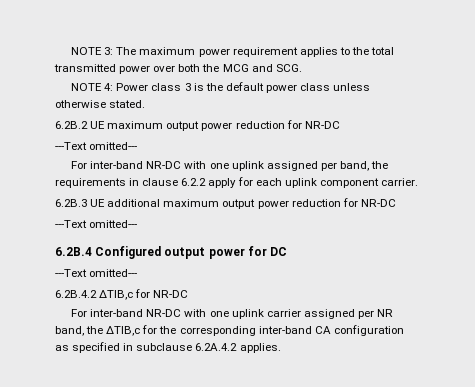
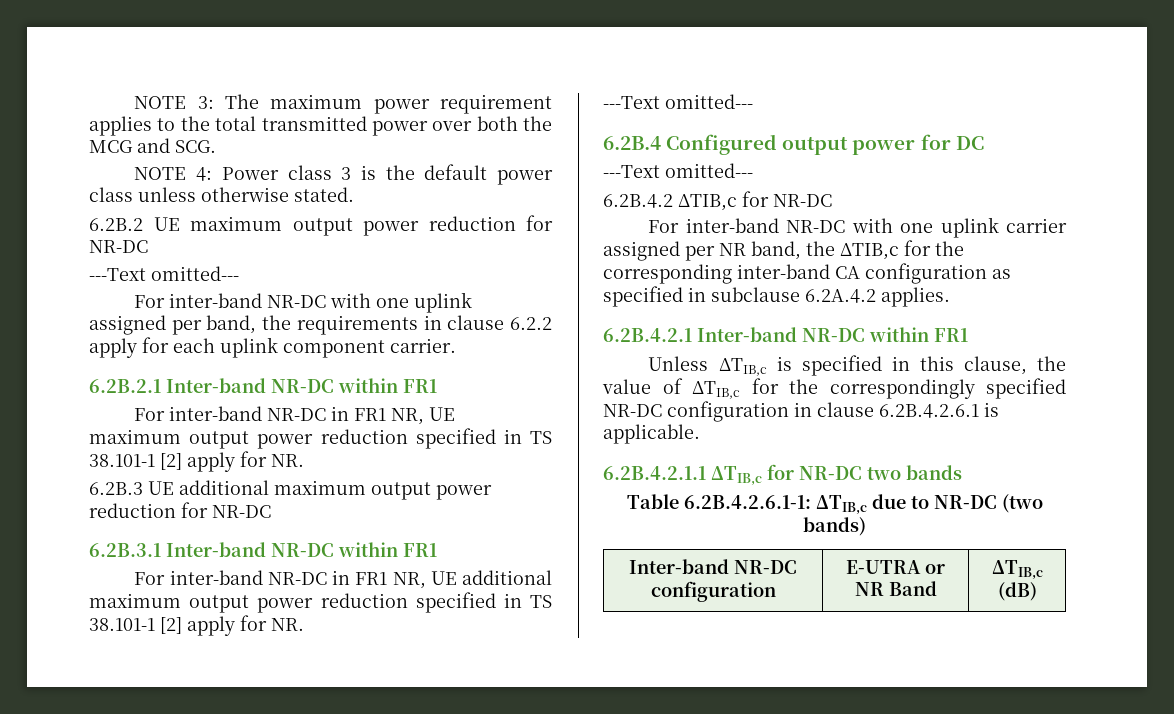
+ 6.2B.2.1 Inter-band NR-DC within FR1
+ For inter-band NR-DC in FR1 NR, UE maximum output power reduction specified in TS 38.101-1 [2] apply for NR.
+ 6.2B.3.1 Inter-band NR-DC within FR1
+ For inter-band NR-DC in FR1 NR, UE additional maximum output power reduction specified in TS 38.101-1 [2] apply for NR.
+ 6.2B.4.2.1 Inter-band NR-DC within FR1
+ Unless ΔTIB,c is specified in this clause, the value of ΔTIB,c for the correspondingly specified NR-DC configuration in clause 6.2B.4.2.6.1 is applicable.
+ 6.2B.4.2.1.1 ΔTIB,c for NR-DC two bands
+ Table 6.2B.4.2.6.1-1: ΔTIB,c due to NR-DC (two bands)
+ Inter-band NR-DC configuration | E-UTRA or NR Band | ΔTIB,c (dB)

